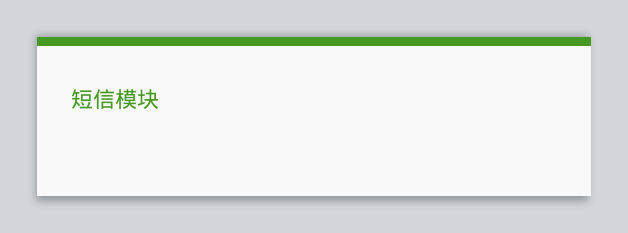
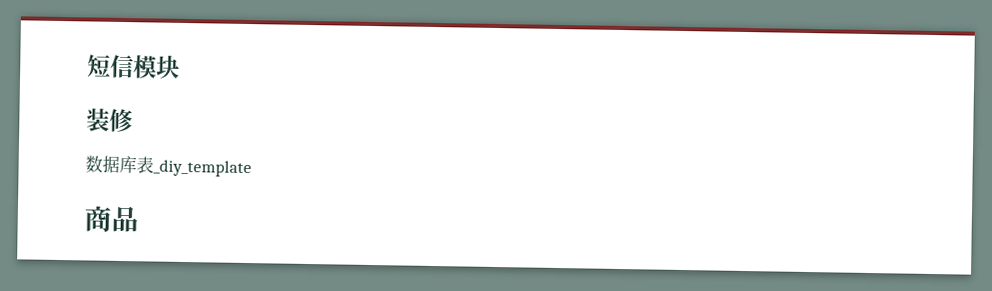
+ 装修
+ 数据库表_diy_template
+ 商品

